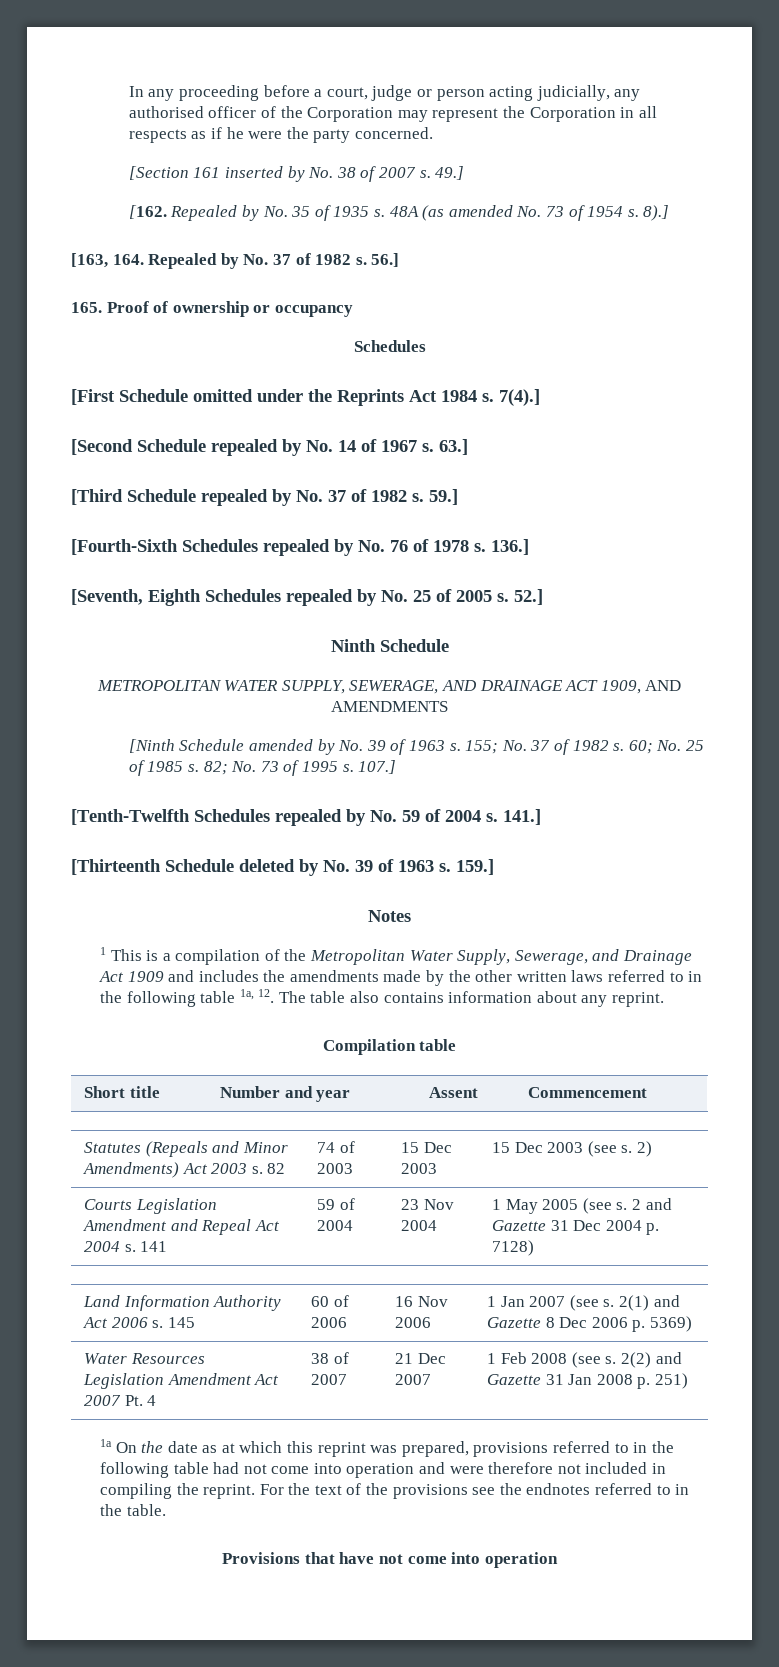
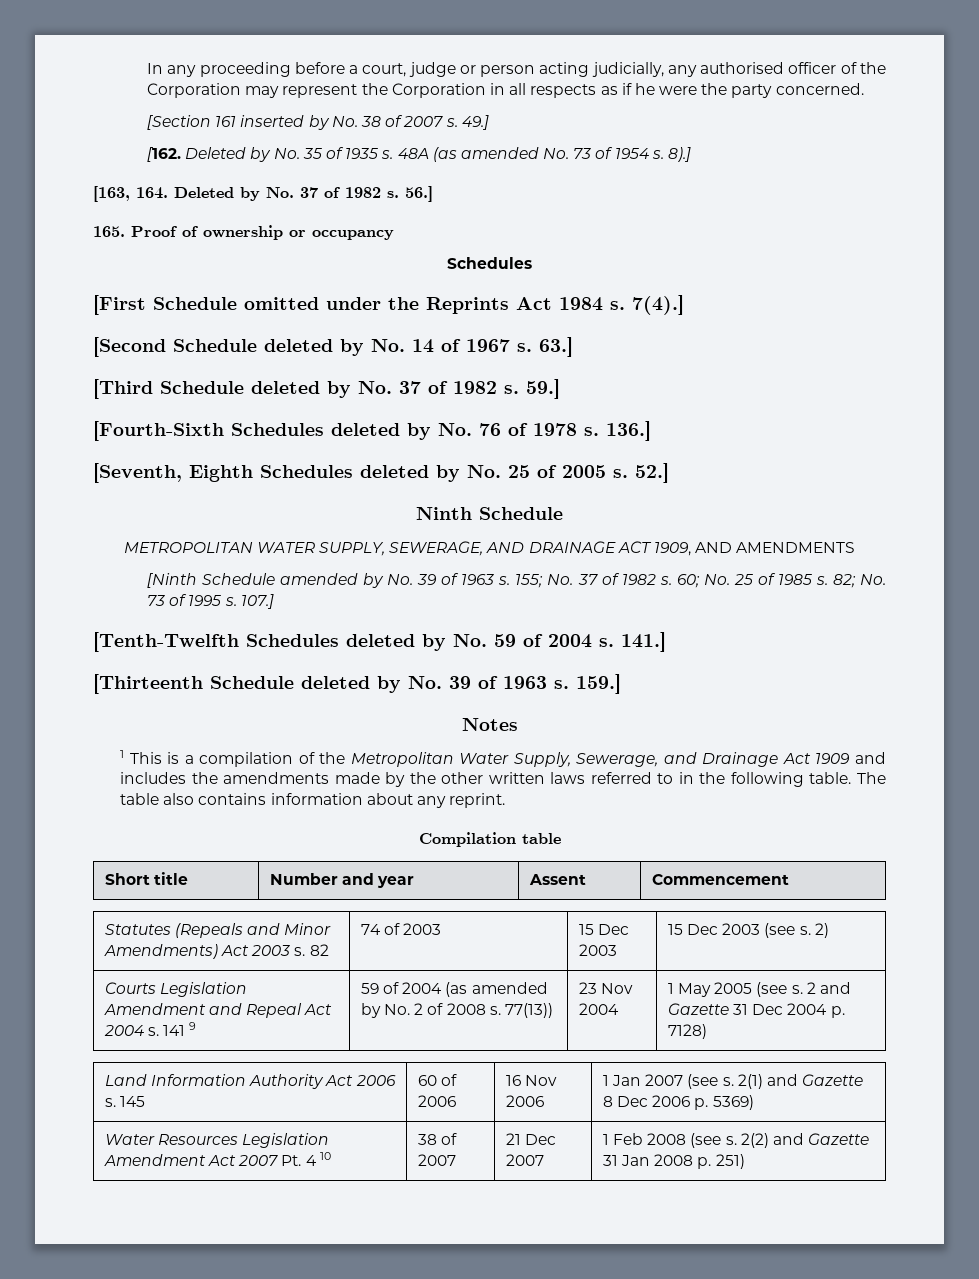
- [162. Repealed by No. 35 of 1935 s.
+ [162. Deleted by No. 35 of 1935 s.
- [163, 164. Repealed by No. 37 of 1982 s.
+ [163, 164. Deleted by No. 37 of 1982 s.
- [Second Schedule repealed by No. 14 of 1967 s.
+ [Second Schedule deleted by No. 14 of 1967 s.
- [Third Schedule repealed by No. 37 of 1982 s.
+ [Third Schedule deleted by No. 37 of 1982 s.
- [Fourth-Sixth Schedules repealed by No. 76 of 1978 s.
+ [Fourth-Sixth Schedules deleted by No. 76 of 1978 s.
- [Seventh, Eighth Schedules repealed by No. 25 of 2005 s.
+ [Seventh, Eighth Schedules deleted by No. 25 of 2005 s.
- [Tenth-Twelfth Schedules repealed by No. 59 of 2004 s.
+ [Tenth-Twelfth Schedules deleted by No. 59 of 2004 s.
- 1 This is a compilation of the Metropolitan Water Supply, Sewerage, and Drainage Act 1909 and includes the amendments made by the other written laws referred to in the following table 1a, 12. The table also contains information about any reprint.
+ 1 This is a compilation of the Metropolitan Water Supply, Sewerage, and Drainage Act 1909 and includes the amendments made by the other written laws referred to in the following table. The table also contains information about any reprint.
- Courts Legislation Amendment and Repeal Act 2004 s. 141 | 59 of 2004 | 23 Nov 2004 | 1 May 2005 (see s. 2 and Gazette 31 Dec 2004 p. 7128)
+ Courts Legislation Amendment and Repeal Act 2004 s. 141 9 | 59 of 2004 (as amended by No. 2 of 2008 s. 77(13)) | 23 Nov 2004 | 1 May 2005 (see s. 2 and Gazette 31 Dec 2004 p. 7128)
- Water Resources Legislation Amendment Act 2007 Pt. 4 | 38 of 2007 | 21 Dec 2007 | 1 Feb 2008 (see s. 2(2) and Gazette 31 Jan 2008 p. 251)
+ Water Resources Legislation Amendment Act 2007 Pt. 4 10 | 38 of 2007 | 21 Dec 2007 | 1 Feb 2008 (see s. 2(2) and Gazette 31 Jan 2008 p. 251)
- 1a On the date as at which this reprint was prepared, provisions referred to in the following table had not come into operation and were therefore not included in compiling the reprint. For the text of the provisions see the endnotes referred to in the table.
- Provisions that have not come into operation

